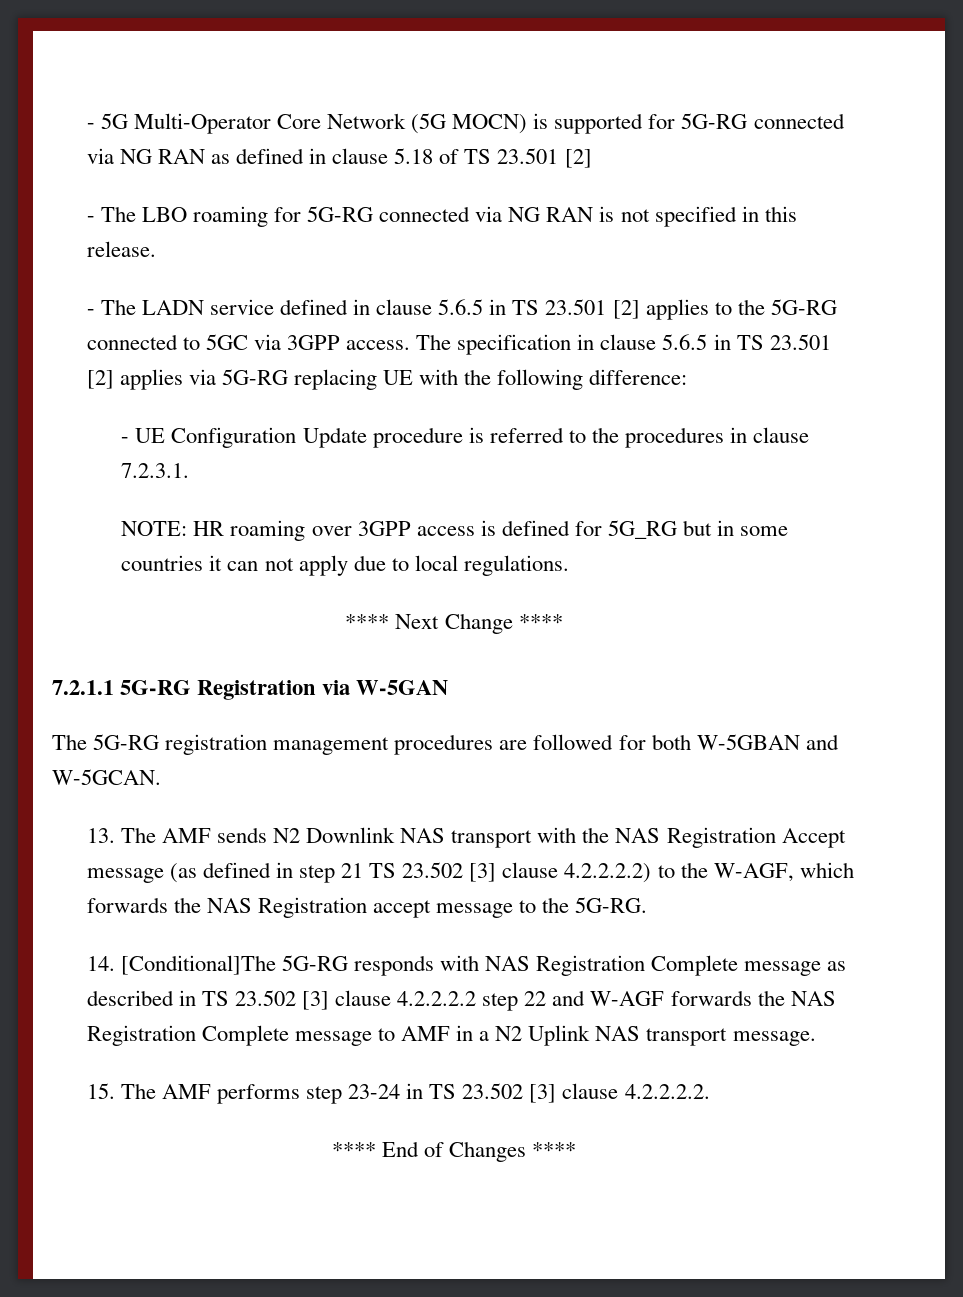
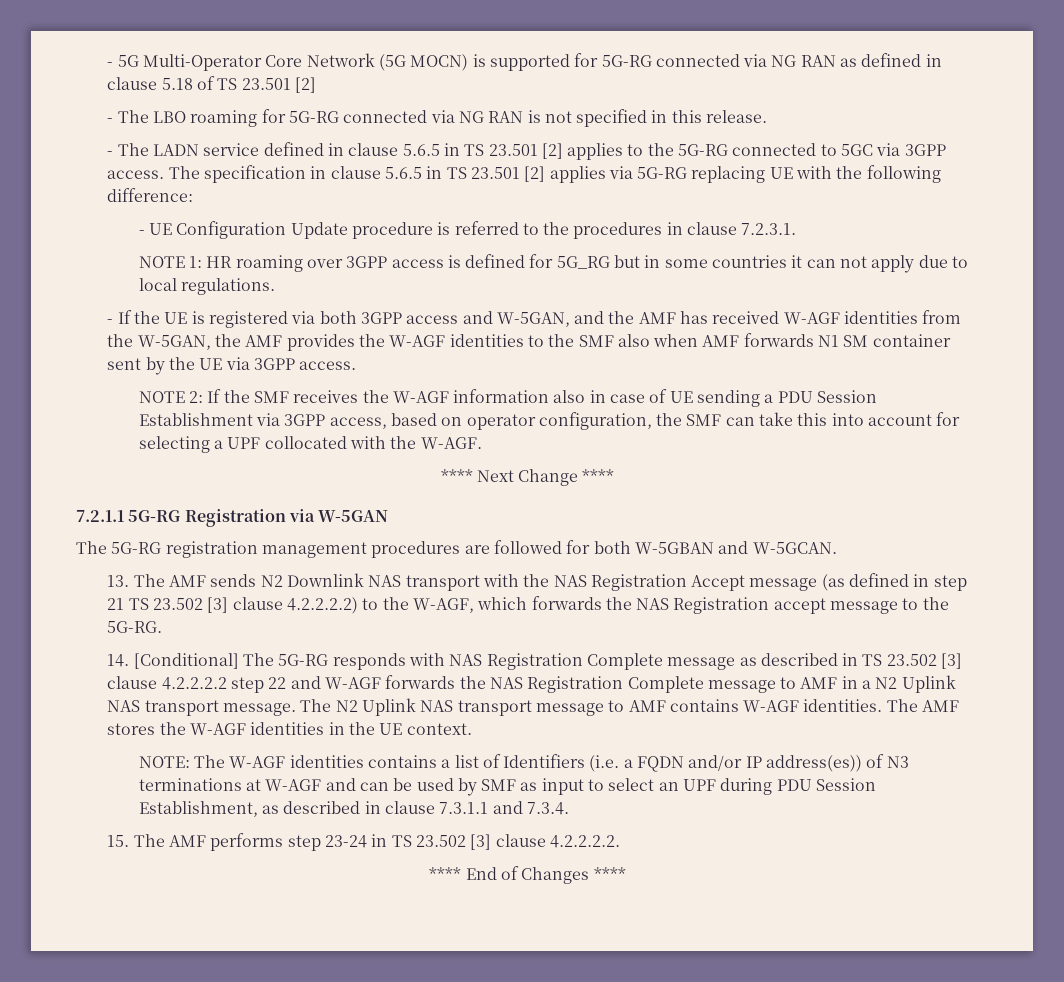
- NOTE: HR roaming over 3GPP access is defined for 5G_RG but in some countries it can not apply due to local regulations.
+ NOTE 1: HR roaming over 3GPP access is defined for 5G_RG but in some countries it can not apply due to local regulations.
+ - If the UE is registered via both 3GPP access and W-5GAN, and the AMF has received W-AGF identities from the W-5GAN, the AMF provides the W-AGF identities to the SMF also when AMF forwards N1 SM container sent by the UE via 3GPP access.
+ NOTE 2: If the SMF receives the W-AGF information also in case of UE sending a PDU Session Establishment via 3GPP access, based on operator configuration, the SMF can take this into account for selecting a UPF collocated with the W-AGF.
- 14. [Conditional]The 5G-RG responds with NAS Registration Complete message as described in TS 23.502 [3] clause 4.2.2.2.2 step 22 and W-AGF forwards the NAS Registration Complete message to AMF in a N2 Uplink NAS transport message.
+ 14. [Conditional] The 5G-RG responds with NAS Registration Complete message as described in TS 23.502 [3] clause 4.2.2.2.2 step 22 and W-AGF forwards the NAS Registration Complete message to AMF in a N2 Uplink NAS transport message. The N2 Uplink NAS transport message to AMF contains W-AGF identities. The AMF stores the W-AGF identities in the UE context.
+ NOTE: The W-AGF identities contains a list of Identifiers (i.e. a FQDN and/or IP address(es)) of N3 terminations at W-AGF and can be used by SMF as input to select an UPF during PDU Session Establishment, as described in clause 7.3.1.1 and 7.3.4.

